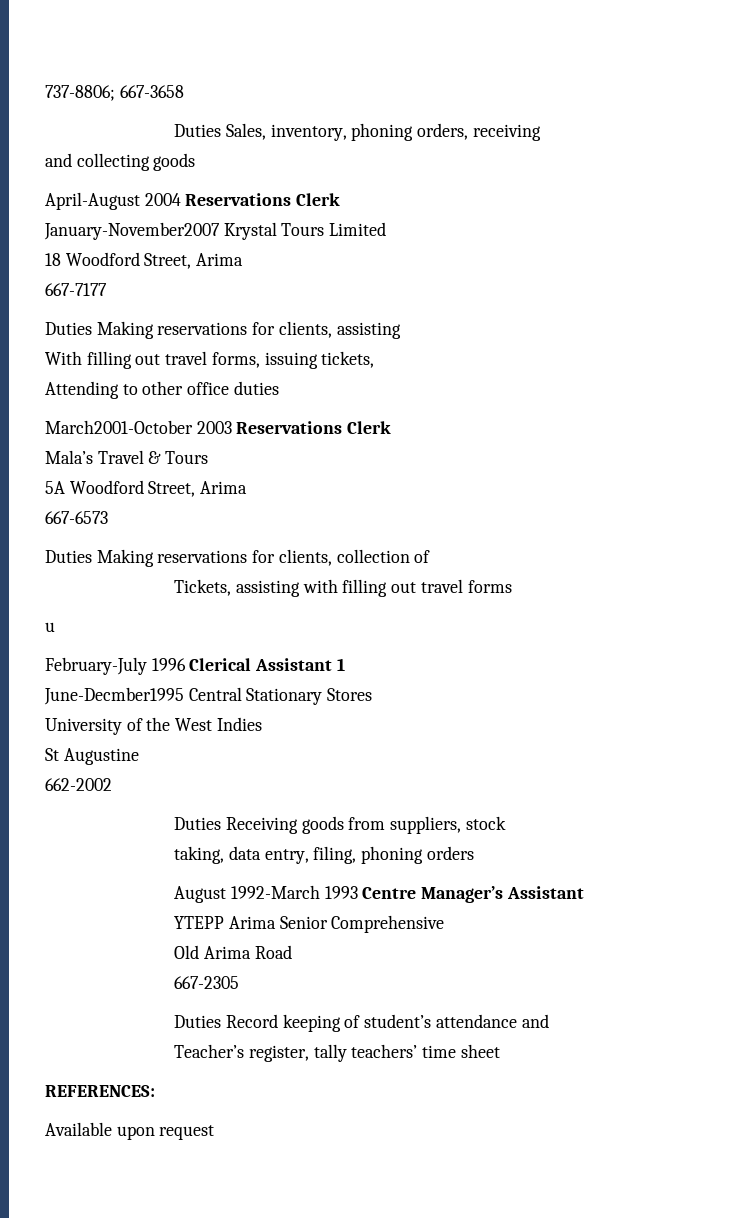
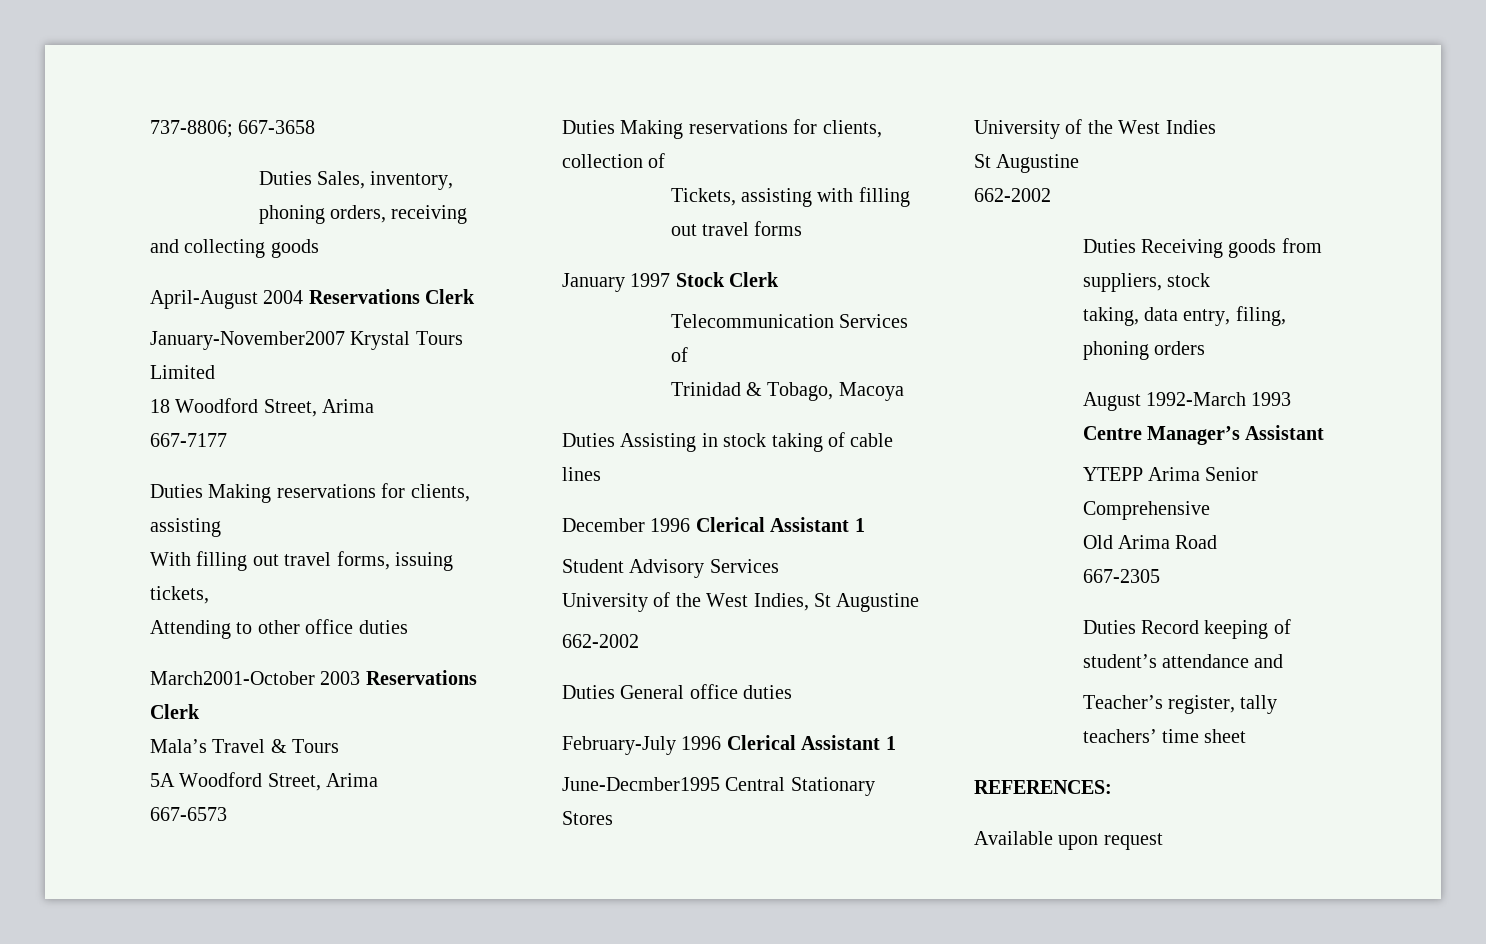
- u
+ January 1997 Stock Clerk
+ Telecommunication Services of
+ Trinidad & Tobago, Macoya
+ Duties Assisting in stock taking of cable lines
+ December 1996 Clerical Assistant 1
+ Student Advisory Services
+ University of the West Indies, St Augustine
+ 662-2002
+ Duties General office duties

